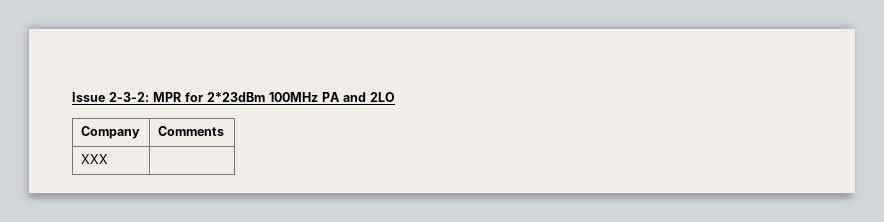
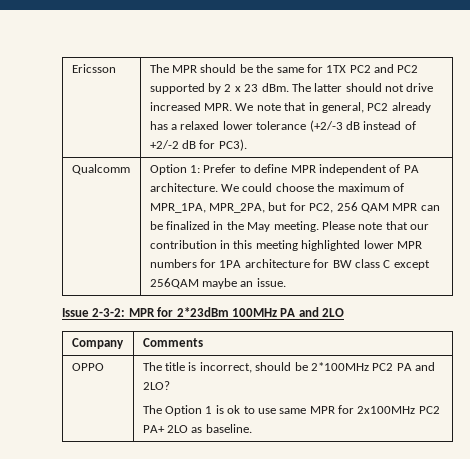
+ Ericsson | The MPR should be the same for 1TX PC2 and PC2 supported by 2 x 23 dBm. The latter should not drive increased MPR. We note that in general, PC2 already has a relaxed lower tolerance (+2/-3 dB instead of +2/-2 dB for PC3).
+ Qualcomm | Option 1: Prefer to define MPR independent of PA architecture. We could choose the maximum of MPR_1PA, MPR_2PA, but for PC2, 256 QAM MPR can be finalized in the May meeting. Please note that our contribution in this meeting highlighted lower MPR numbers for 1PA architecture for BW class C except 256QAM maybe an issue.
- XXX |
+ OPPO | The title is incorrect, should be 2*100MHz PC2 PA and 2LO?
+ The Option 1 is ok to use same MPR for 2x100MHz PC2 PA+ 2LO as baseline.

